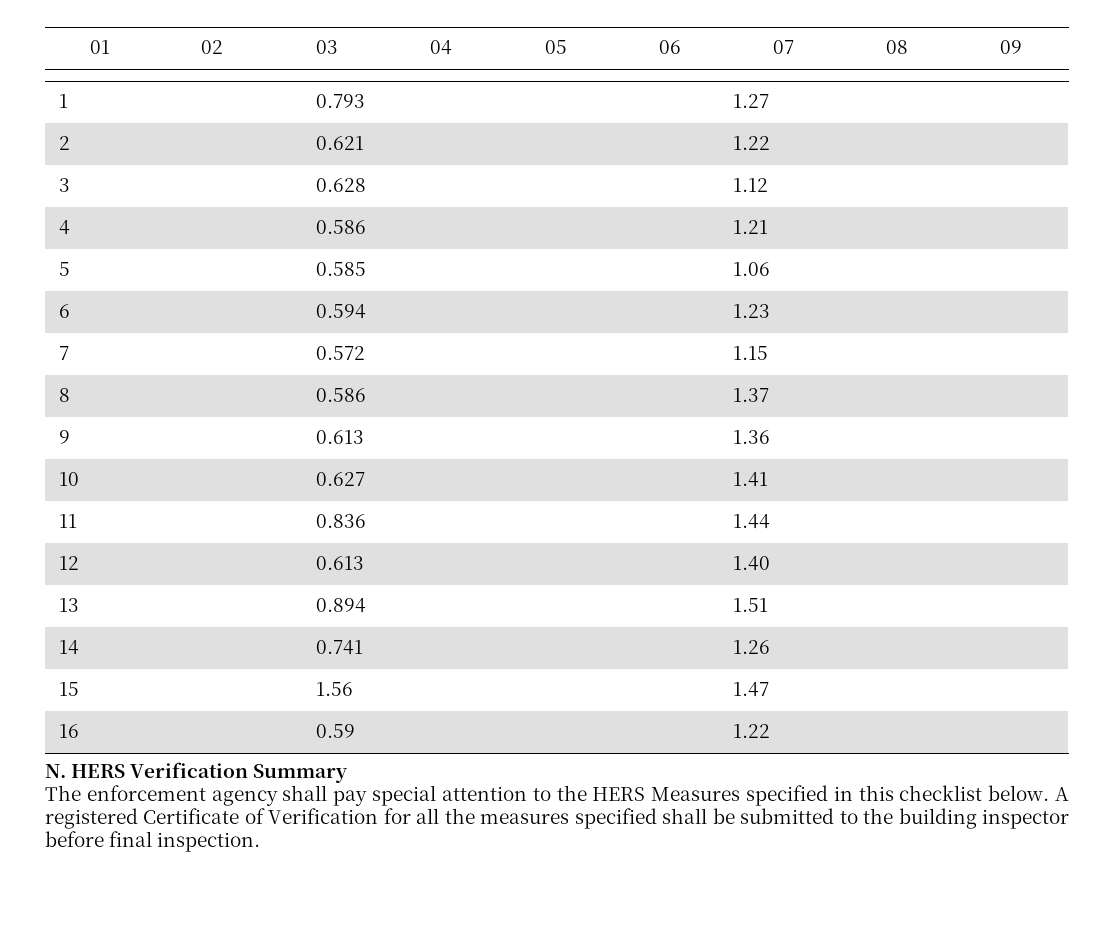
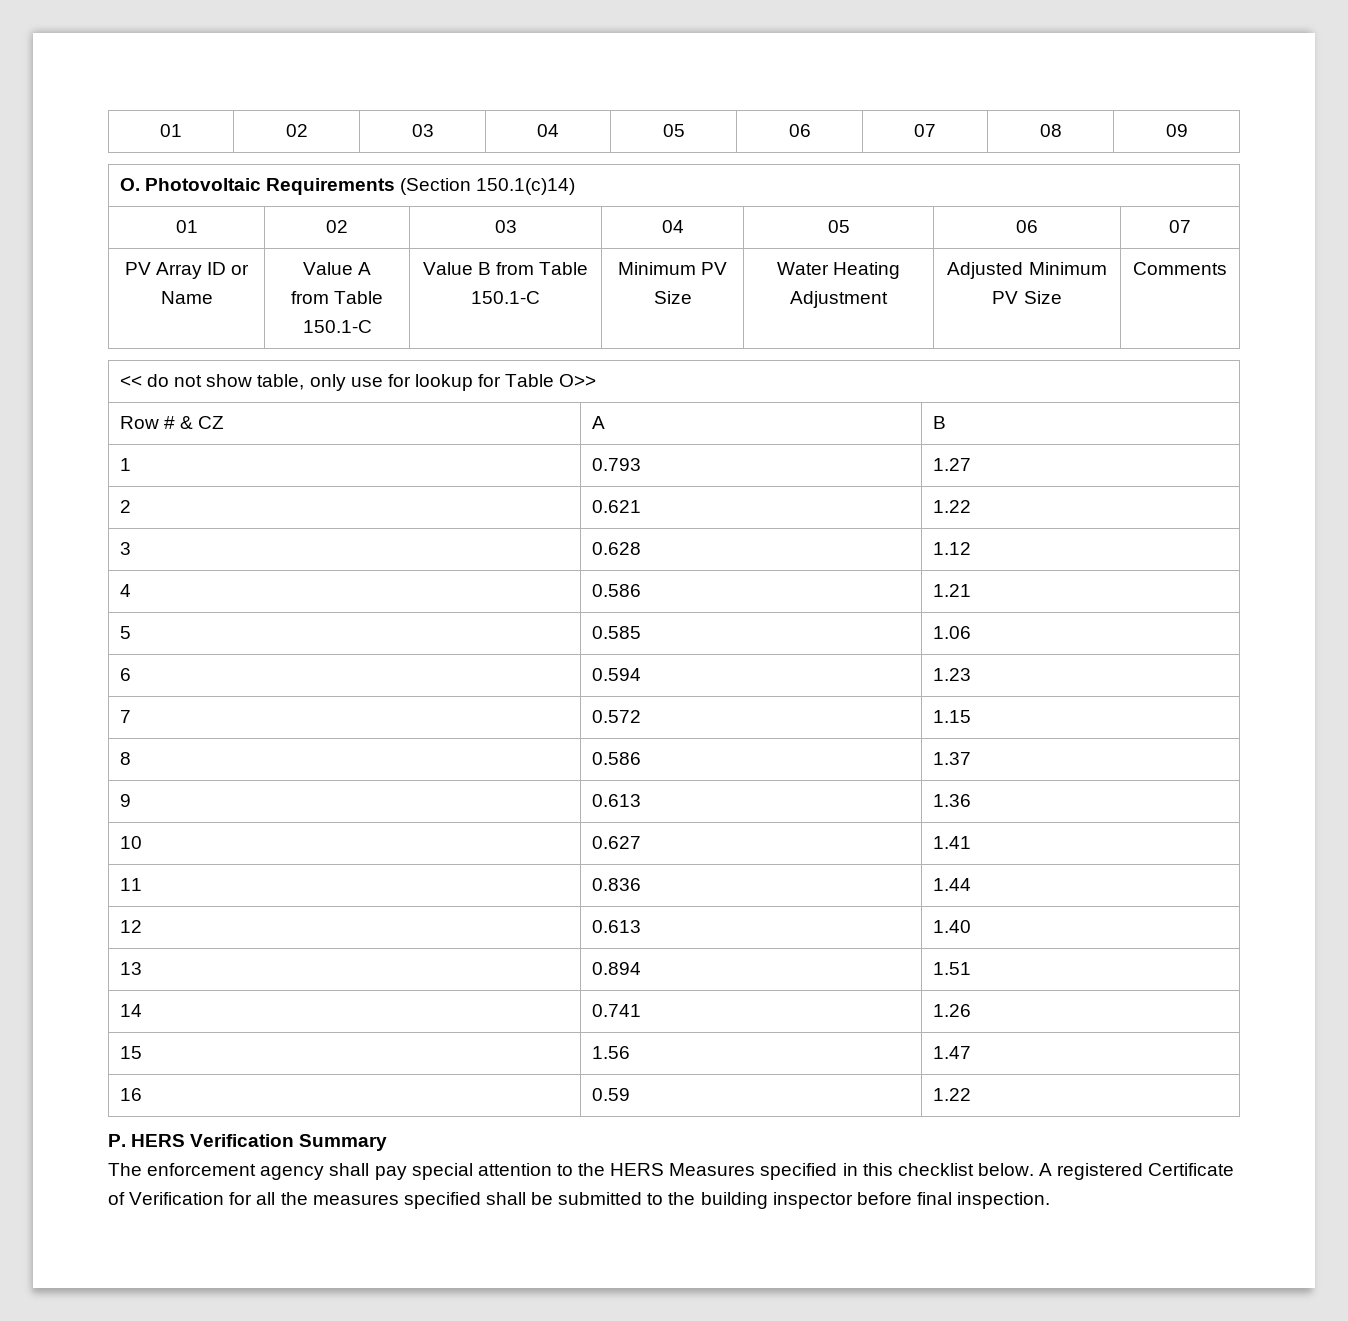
+ O. Photovoltaic Requirements (Section 150.1(c)14)
+ 01 | 02 | 03 | 04 | 05 | 06 | 07
+ PV Array ID or Name | Value A
+ from Table 150.1-C | Value B from Table 150.1-C | Minimum PV Size | Water Heating Adjustment | Adjusted Minimum PV Size | Comments
+ << do not show table, only use for lookup for Table O>>
+ Row # & CZ | A | B
- N. HERS Verification Summary
+ P. HERS Verification Summary

